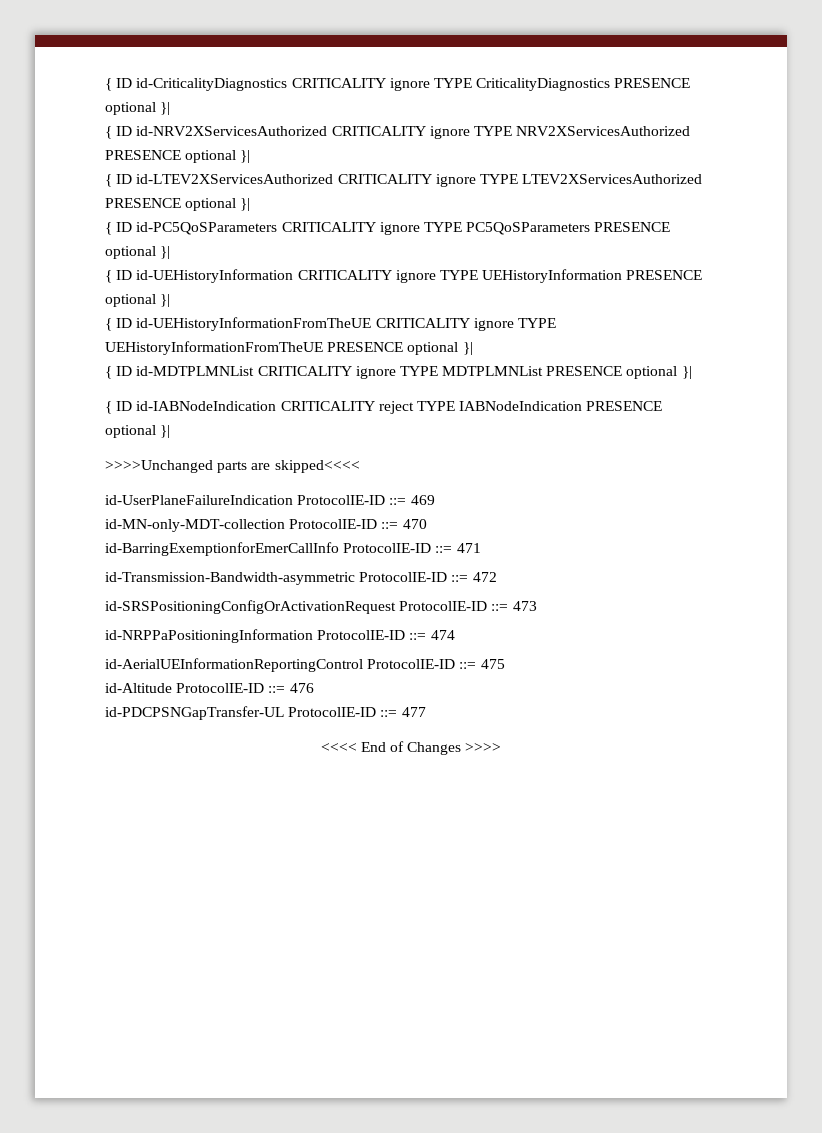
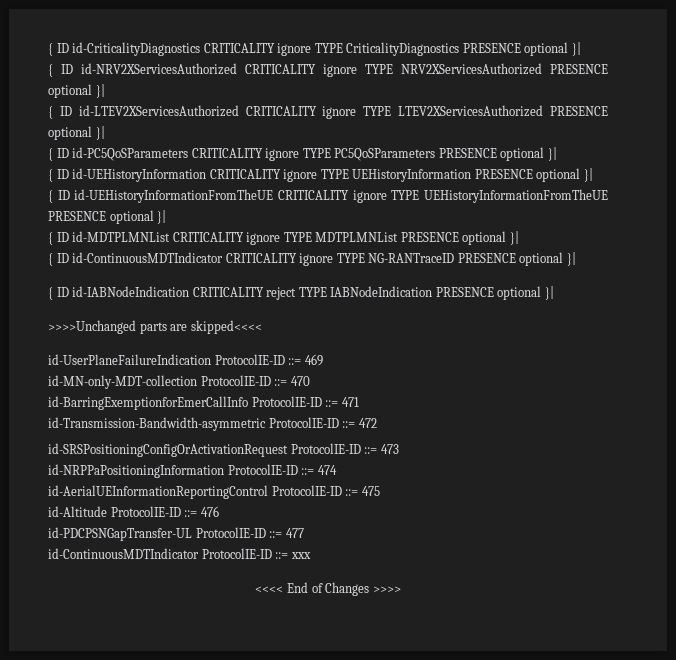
+ { ID id-ContinuousMDTIndicator CRITICALITY ignore TYPE NG-RANTraceID PRESENCE optional }|
+ id-ContinuousMDTIndicator ProtocolIE-ID ::= xxx

